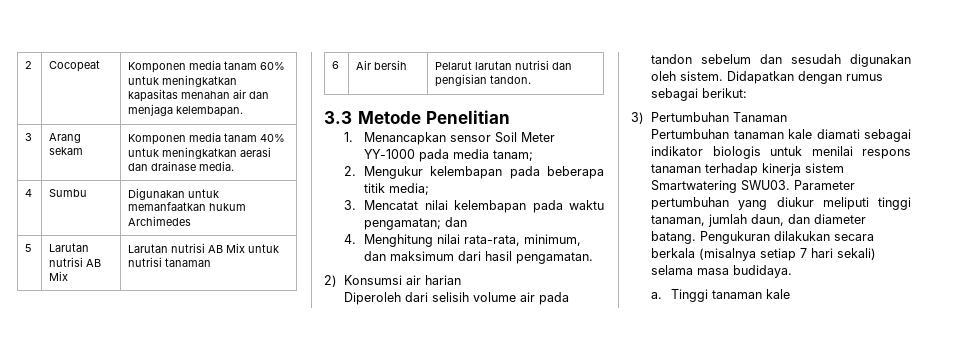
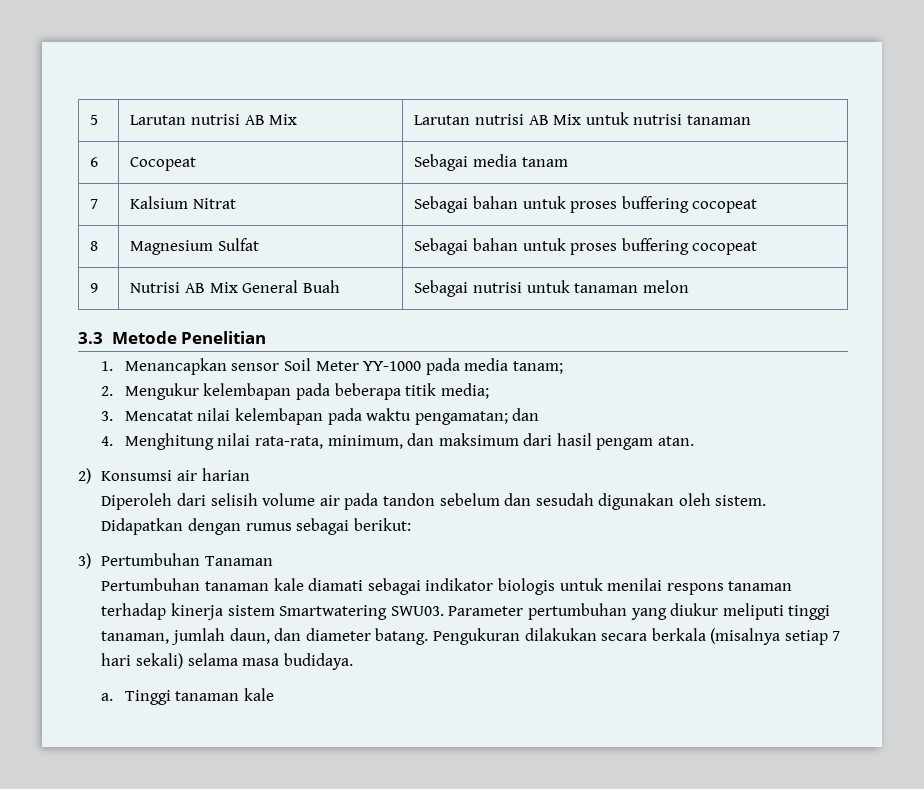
- 2 | Cocopeat | Komponen media tanam 60% untuk meningkatkan kapasitas menahan air dan menjaga kelembapan.
- 3 | Arang sekam | Komponen media tanam 40% untuk meningkatkan aerasi dan drainase media.
- 4 | Sumbu | Digunakan untuk memanfaatkan hukum Archimedes
- 6 | Air bersih | Pelarut larutan nutrisi dan pengisian tandon.
+ 6 | Cocopeat | Sebagai media tanam
+ 7 | Kalsium Nitrat | Sebagai bahan untuk proses buffering cocopeat
+ 8 | Magnesium Sulfat | Sebagai bahan untuk proses buffering cocopeat
+ 9 | Nutrisi AB Mix General Buah | Sebagai nutrisi untuk tanaman melon
- 4. Menghitung nilai rata-rata, minimum, dan maksimum dari hasil pengamatan.
+ 4. Menghitung nilai rata-rata, minimum, dan maksimum dari hasil pengam atan.

